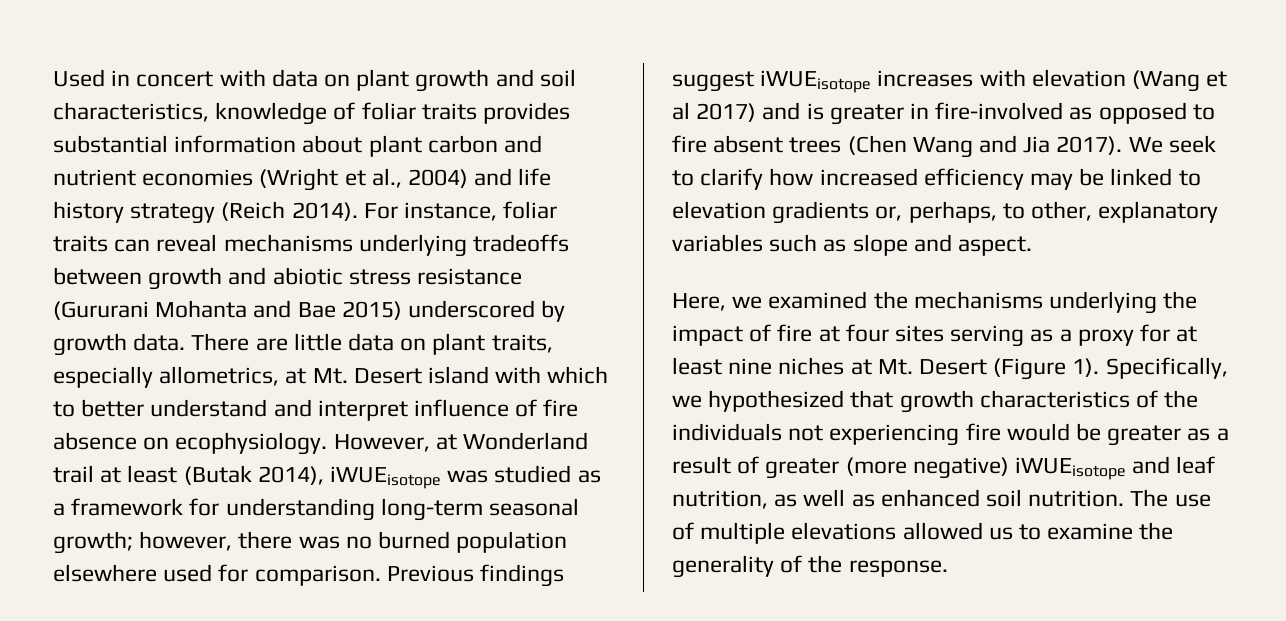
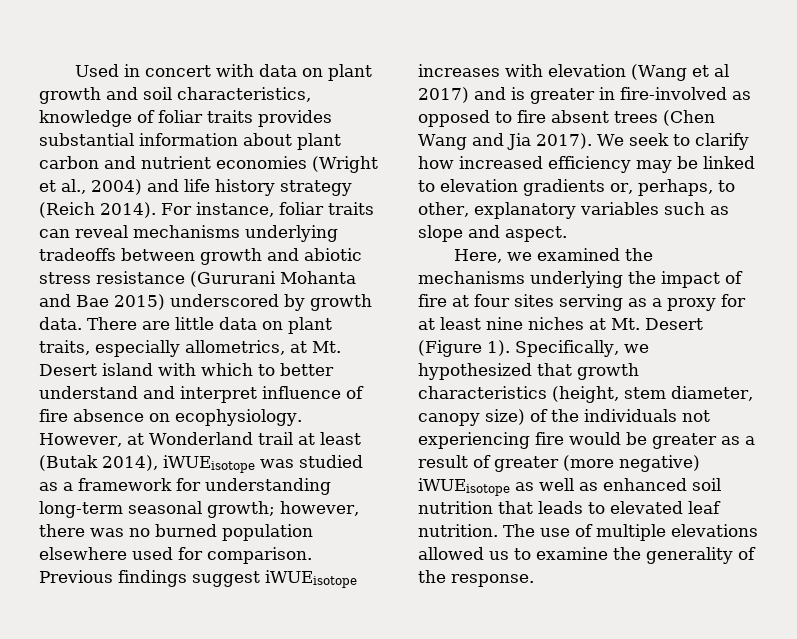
- Specifically, we hypothesized that growth characteristics of the individuals not experiencing fire would be greater as a result of greater (more negative) iWUEisotope and leaf nutrition, as well as enhanced soil nutrition.
+ Specifically, we hypothesized that growth characteristics (height, stem diameter, canopy size) of the individuals not experiencing fire would be greater as a result of greater (more negative) iWUEisotope as well as enhanced soil nutrition that leads to elevated leaf nutrition.

